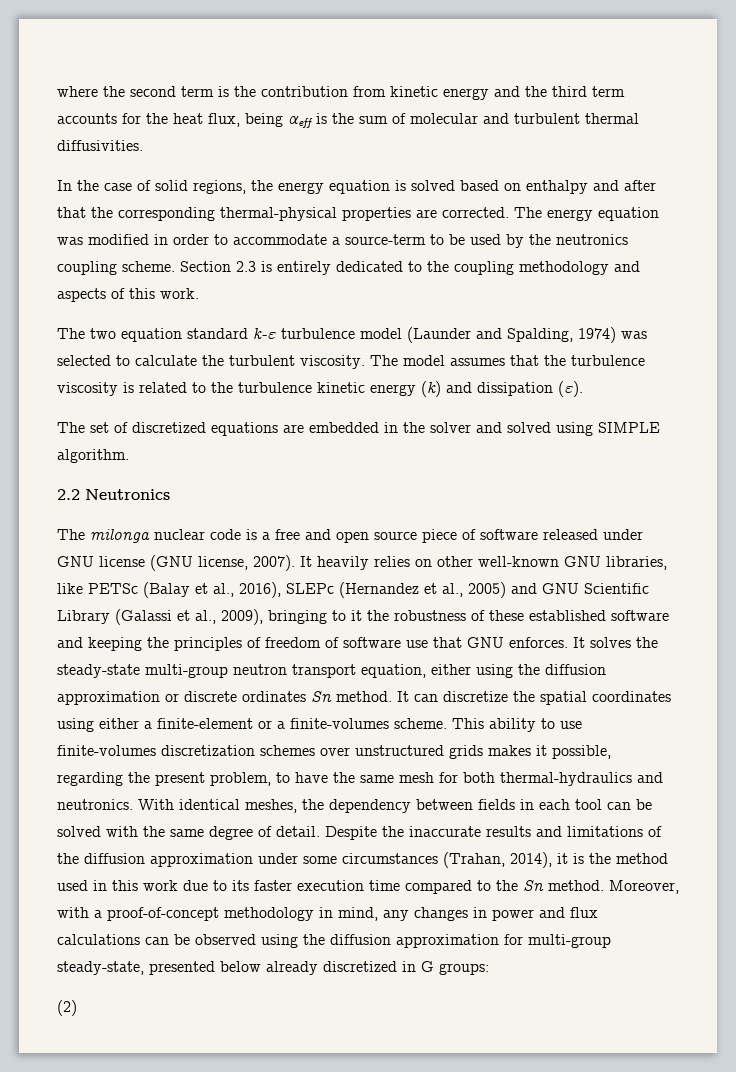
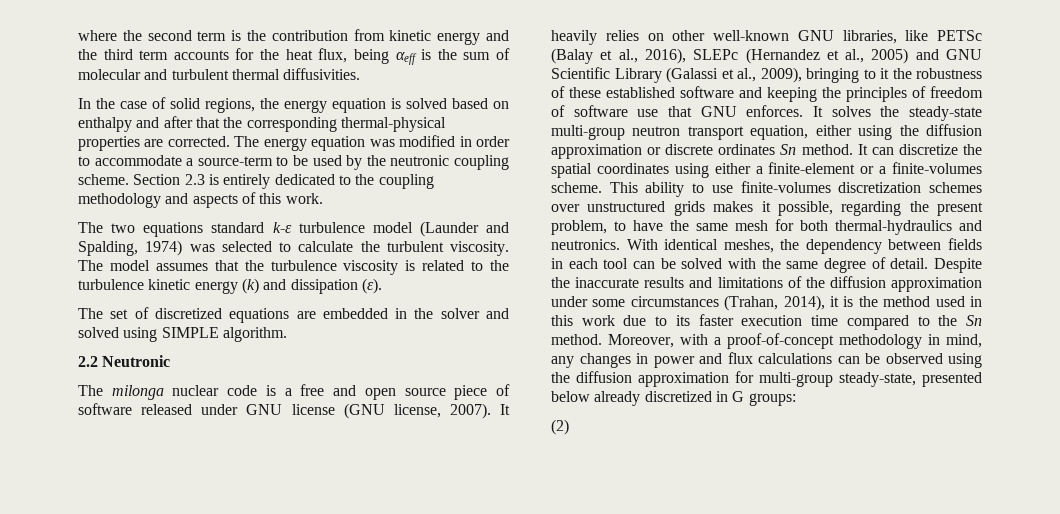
- The energy equation was modified in order to accommodate a source-term to be used by the neutronics coupling scheme.
+ The energy equation was modified in order to accommodate a source-term to be used by the neutronic coupling scheme.
- The two equation standard k-ε turbulence model (Launder and Spalding, 1974) was selected to calculate the turbulent viscosity.
+ The two equations standard k-ε turbulence model (Launder and Spalding, 1974) was selected to calculate the turbulent viscosity.
- 2.2 Neutronics
+ 2.2 Neutronic

